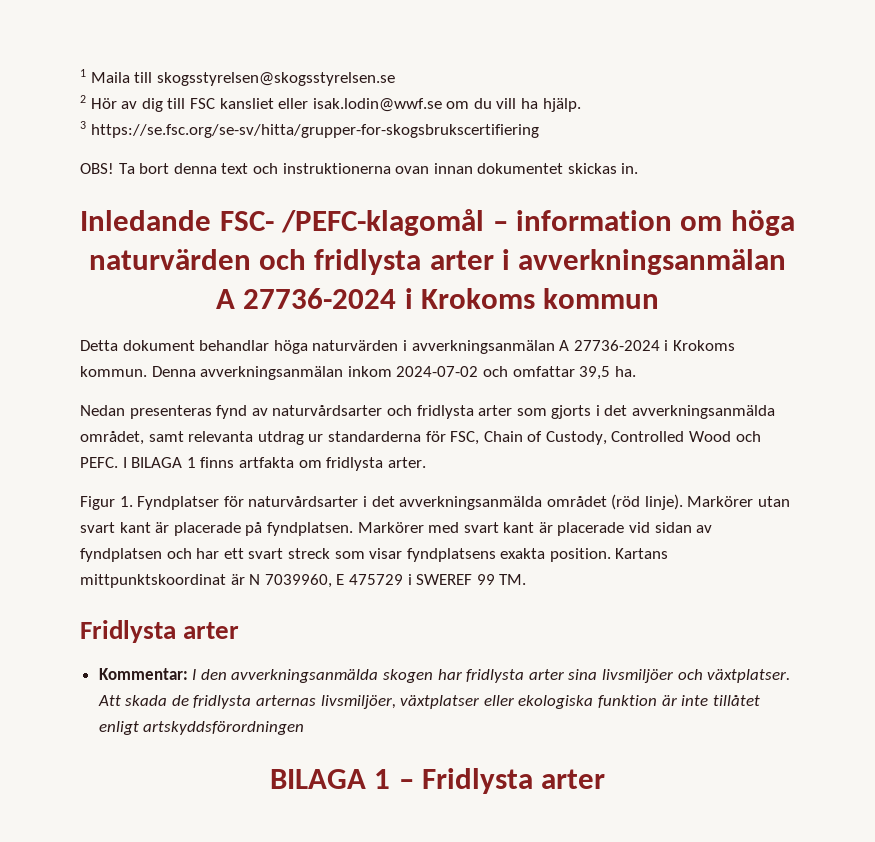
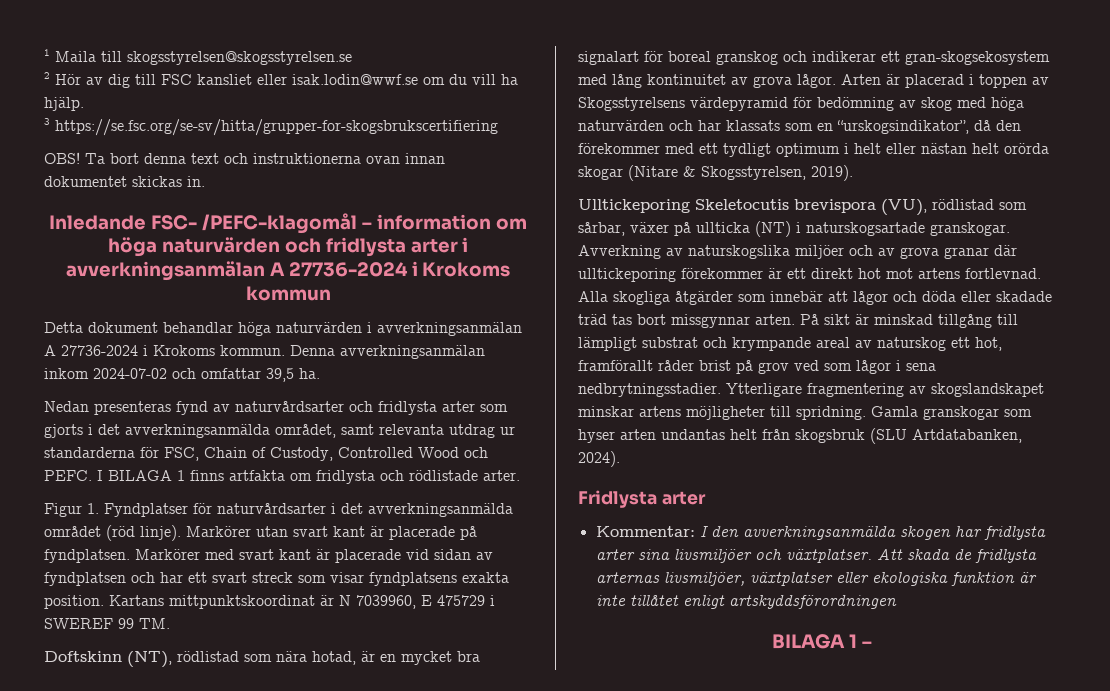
- I BILAGA 1 finns artfakta om fridlysta arter.
+ I BILAGA 1 finns artfakta om fridlysta och rödlistade arter.
+ Doftskinn (NT), rödlistad som nära hotad, är en mycket bra signalart för boreal granskog och indikerar ett gran-skogsekosystem med lång kontinuitet av grova lågor. Arten är placerad i toppen av Skogsstyrelsens värdepyramid för bedömning av skog med höga naturvärden och har klassats som en “urskogsindikator”, då den förekommer med ett tydligt optimum i helt eller nästan helt orörda skogar (Nitare & Skogsstyrelsen, 2019).
+ Ulltickeporing Skeletocutis brevispora (VU), rödlistad som sårbar, växer på ullticka (NT) i naturskogsartade granskogar. Avverkning av naturskogslika miljöer och av grova granar där ulltickeporing förekommer är ett direkt hot mot artens fortlevnad. Alla skogliga åtgärder som innebär att lågor och döda eller skadade träd tas bort missgynnar arten. På sikt är minskad tillgång till lämpligt substrat och krympande areal av naturskog ett hot, framförallt råder brist på grov ved som lågor i sena nedbrytningsstadier. Ytterligare fragmentering av skogslandskapet minskar artens möjligheter till spridning. Gamla granskogar som hyser arten undantas helt från skogsbruk (SLU Artdatabanken, 2024).
- BILAGA 1 – Fridlysta arter
+ BILAGA 1 –

